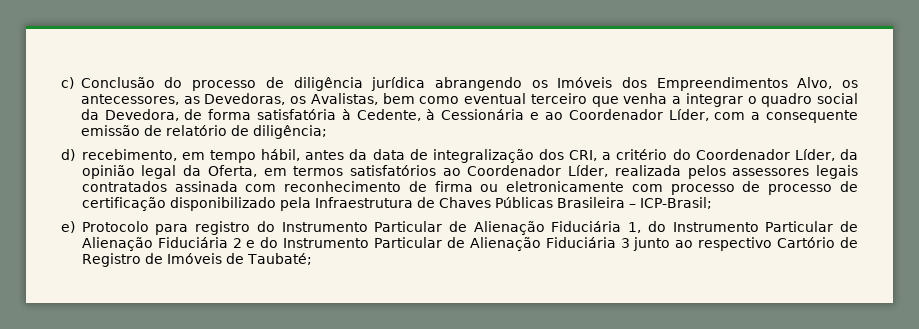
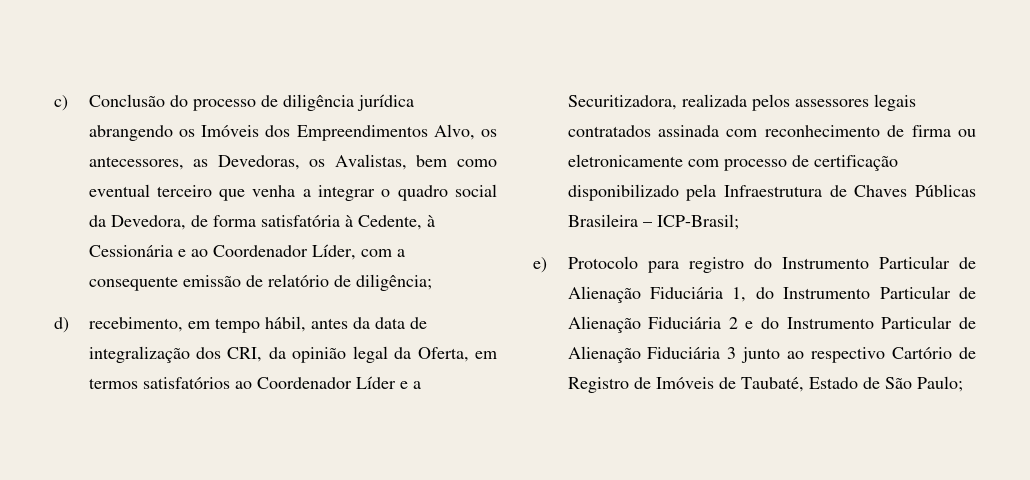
- d) recebimento, em tempo hábil, antes da data de integralização dos CRI, a critério do Coordenador Líder, da opinião legal da Oferta, em termos satisfatórios ao Coordenador Líder, realizada pelos assessores legais contratados assinada com reconhecimento de firma ou eletronicamente com processo de processo de certificação disponibilizado pela Infraestrutura de Chaves Públicas Brasileira – ICP-Brasil;
+ d) recebimento, em tempo hábil, antes da data de integralização dos CRI, da opinião legal da Oferta, em termos satisfatórios ao Coordenador Líder e a Securitizadora, realizada pelos assessores legais contratados assinada com reconhecimento de firma ou eletronicamente com processo de certificação disponibilizado pela Infraestrutura de Chaves Públicas Brasileira – ICP-Brasil;
- e) Protocolo para registro do Instrumento Particular de Alienação Fiduciária 1, do Instrumento Particular de Alienação Fiduciária 2 e do Instrumento Particular de Alienação Fiduciária 3 junto ao respectivo Cartório de Registro de Imóveis de Taubaté;
+ e) Protocolo para registro do Instrumento Particular de Alienação Fiduciária 1, do Instrumento Particular de Alienação Fiduciária 2 e do Instrumento Particular de Alienação Fiduciária 3 junto ao respectivo Cartório de Registro de Imóveis de Taubaté, Estado de São Paulo;

